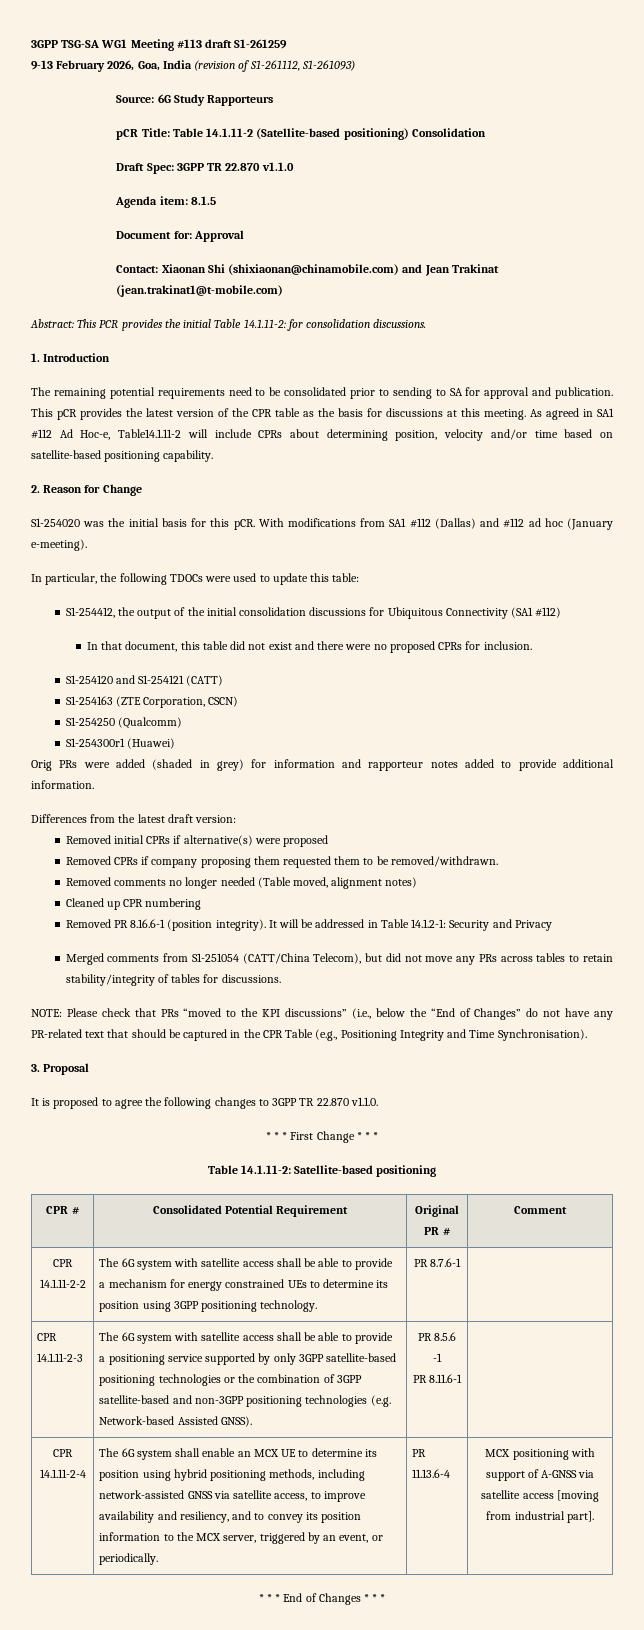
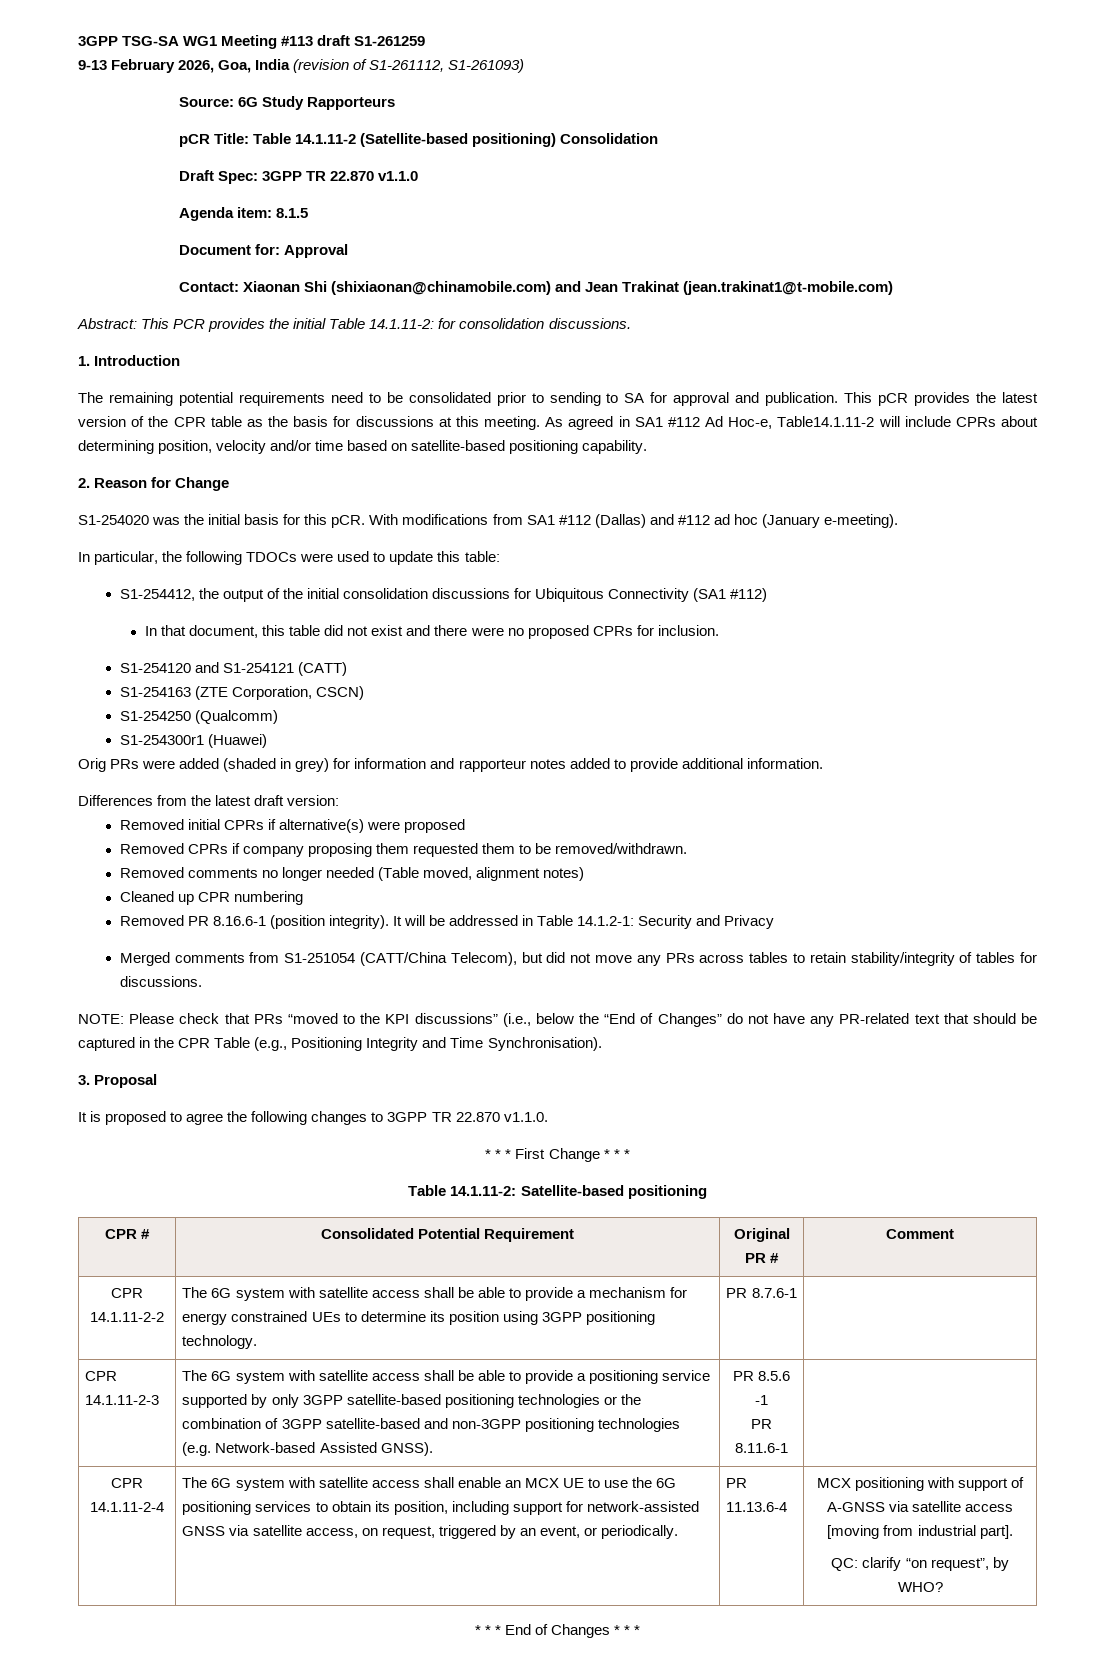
- The 6G system shall enable an MCX UE to determine its position using hybrid positioning methods, including network-assisted GNSS via satellite access, to improve availability and resiliency, and to convey its position information to the MCX server, triggered by an event, or periodically.
+ The 6G system with satellite access shall enable an MCX UE to use the 6G positioning services to obtain its position, including support for network-assisted GNSS via satellite access, on request, triggered by an event, or periodically.
+ QC: clarify “on request”, by WHO?

